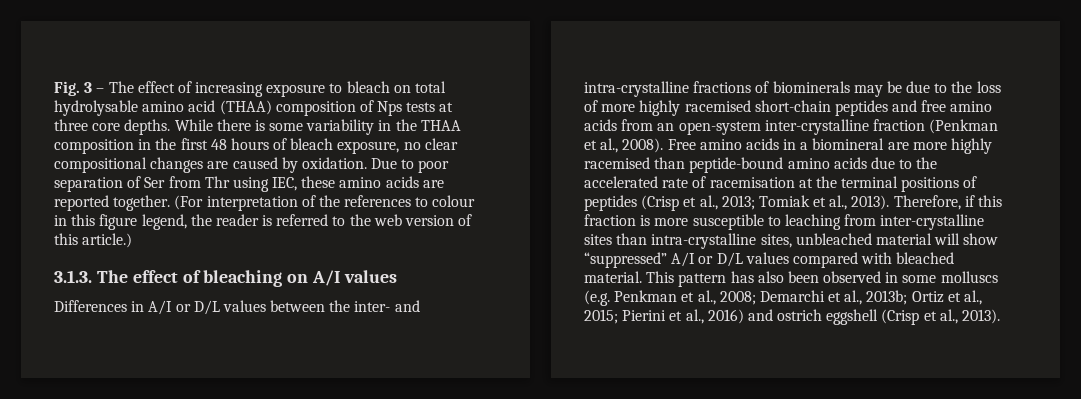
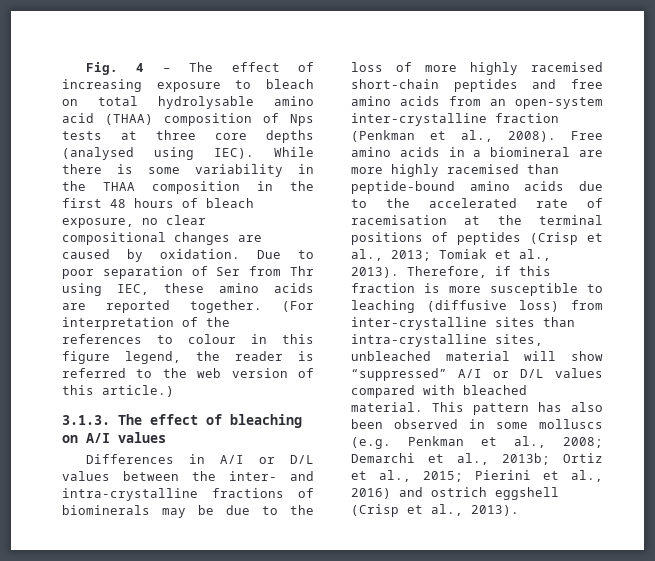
- Fig. 3 – The effect of increasing exposure to bleach on total hydrolysable amino acid (THAA) composition of Nps tests at three core depths.
+ Fig. 4 – The effect of increasing exposure to bleach on total hydrolysable amino acid (THAA) composition of Nps tests at three core depths (analysed using IEC).
- Therefore, if this fraction is more susceptible to leaching from inter-crystalline sites than intra-crystalline sites, unbleached material will show “suppressed” A/I or D/L values compared with bleached material.
+ Therefore, if this fraction is more susceptible to leaching (diffusive loss) from inter-crystalline sites than intra-crystalline sites, unbleached material will show “suppressed” A/I or D/L values compared with bleached material.

